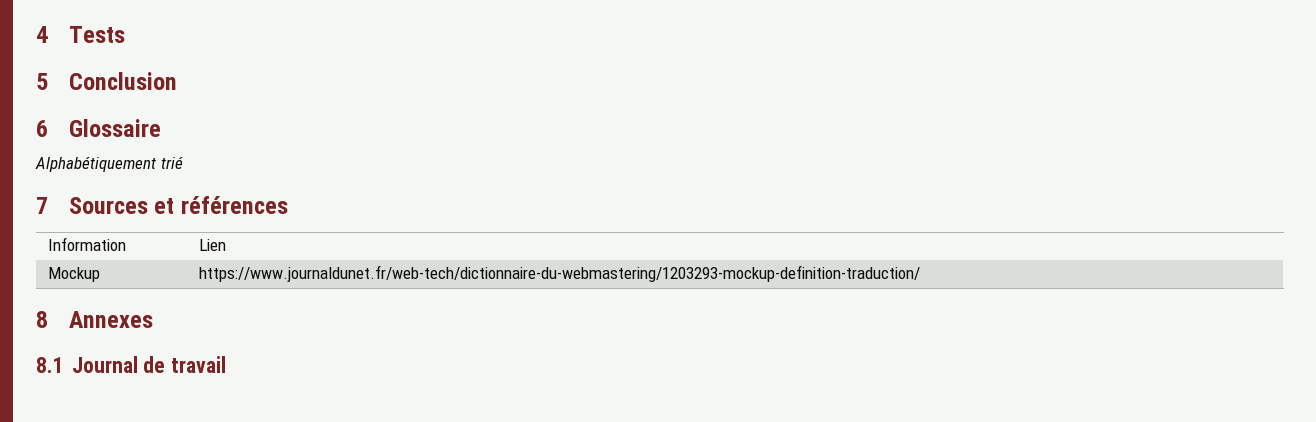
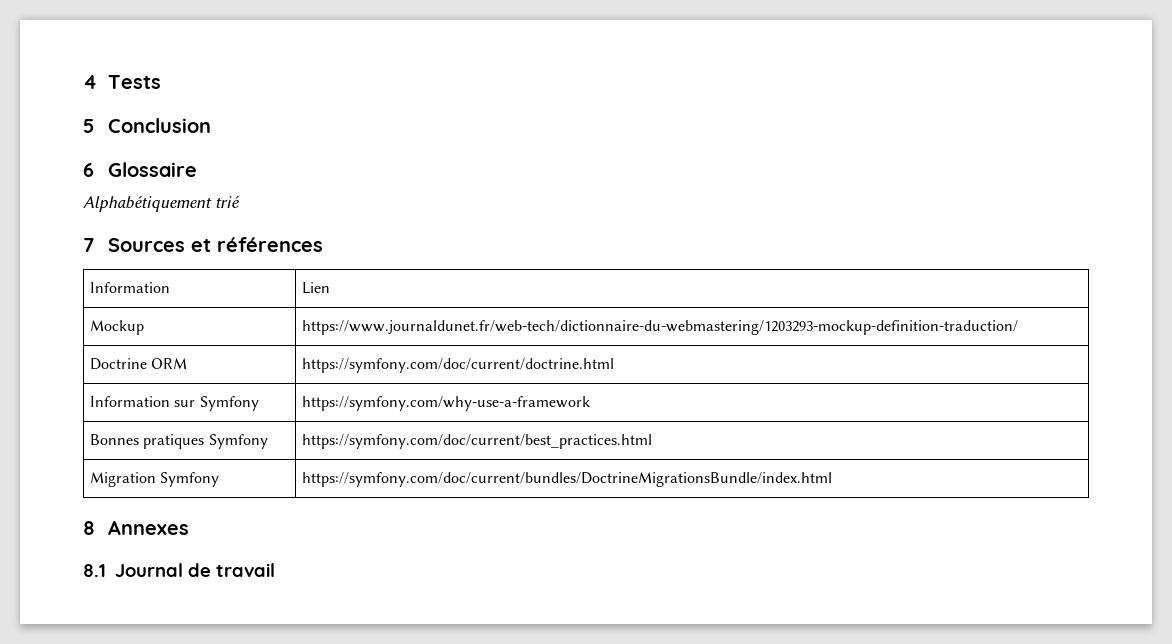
+ Doctrine ORM | https://symfony.com/doc/current/doctrine.html
+ Information sur Symfony | https://symfony.com/why-use-a-framework
+ Bonnes pratiques Symfony | https://symfony.com/doc/current/best_practices.html
+ Migration Symfony | https://symfony.com/doc/current/bundles/DoctrineMigrationsBundle/index.html

